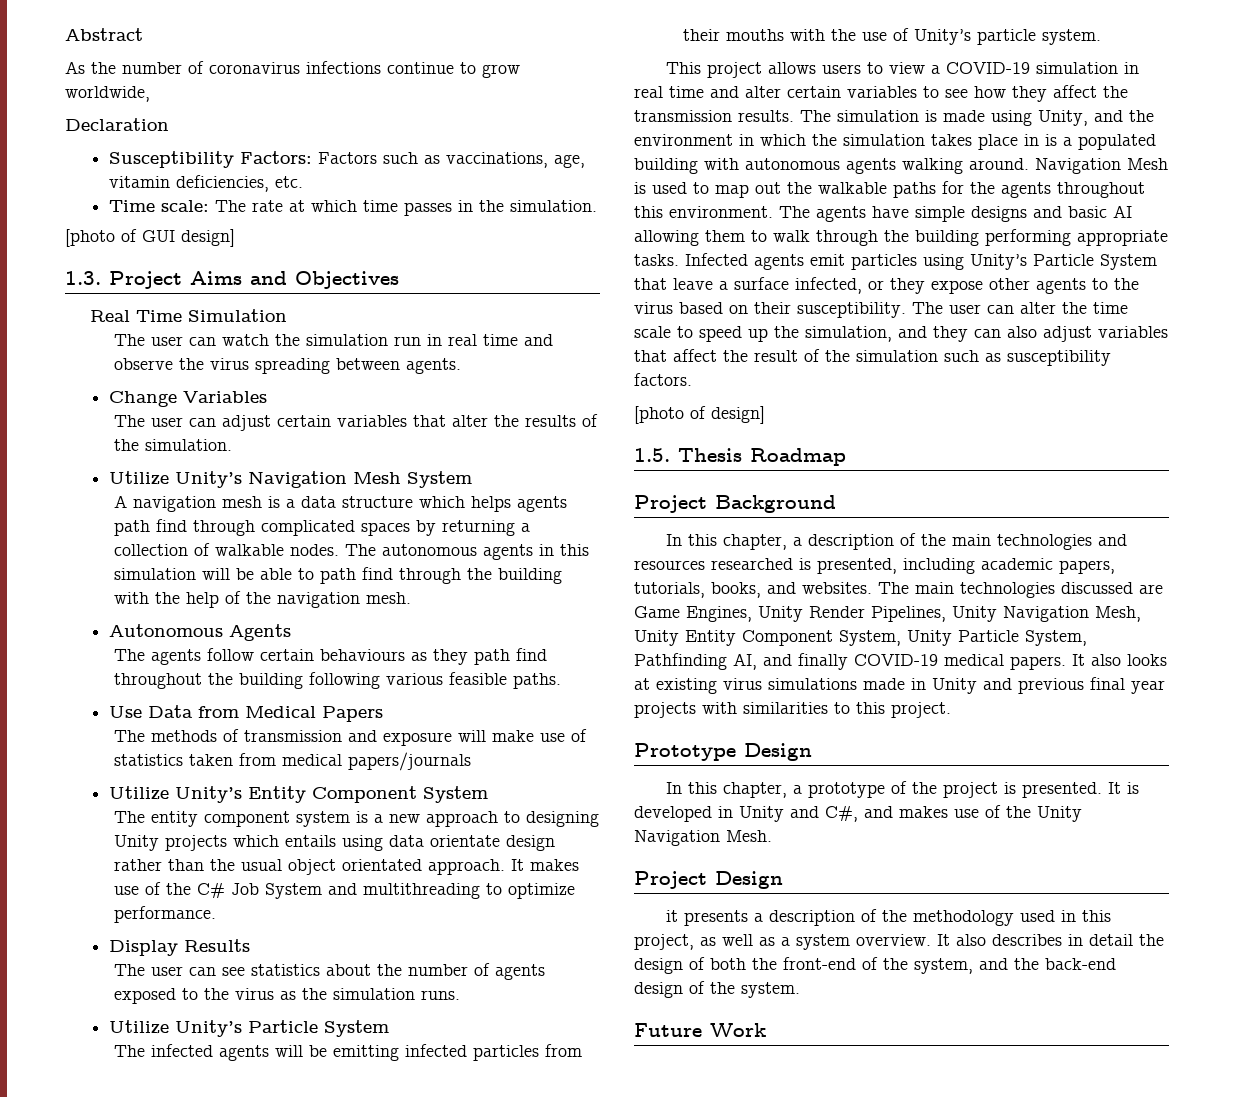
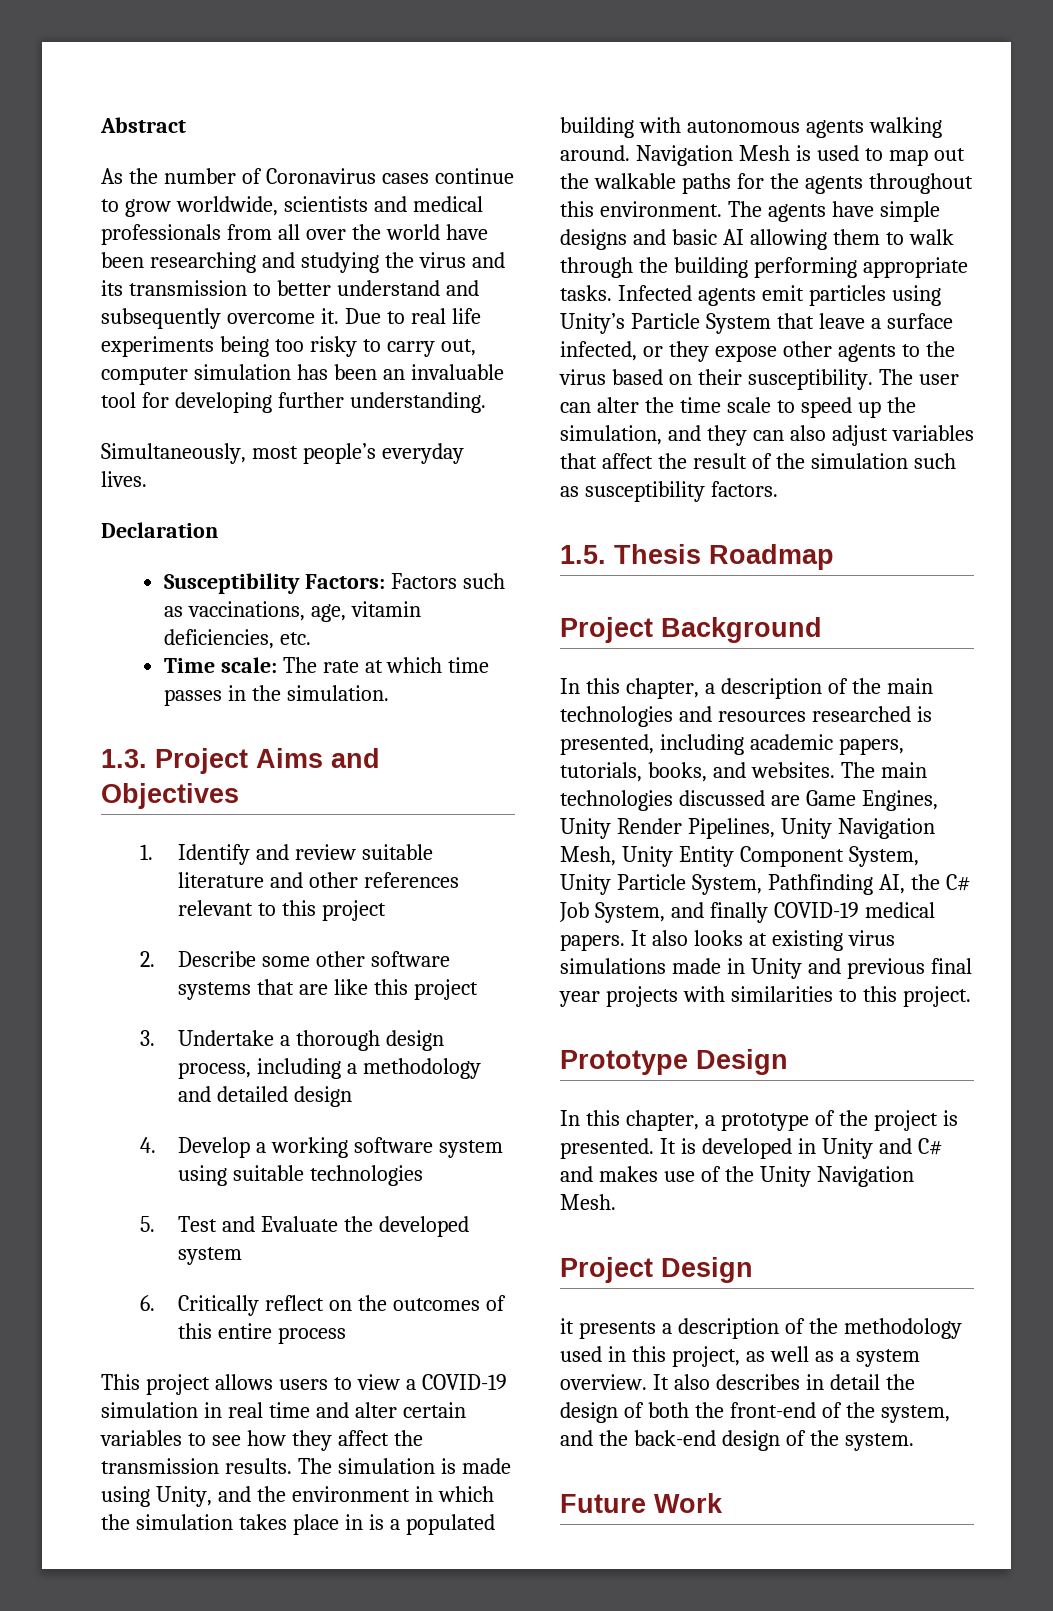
- As the number of coronavirus infections continue to grow worldwide,
+ As the number of Coronavirus cases continue to grow worldwide, scientists and medical professionals from all over the world have been researching and studying the virus and its transmission to better understand and subsequently overcome it. Due to real life experiments being too risky to carry out, computer simulation has been an invaluable tool for developing further understanding.
+ Simultaneously, most people’s everyday lives.
- [photo of GUI design]
- Real Time Simulation
- The user can watch the simulation run in real time and observe the virus spreading between agents.
- Change Variables
- The user can adjust certain variables that alter the results of the simulation.
- Utilize Unity’s Navigation Mesh System
- A navigation mesh is a data structure which helps agents path find through complicated spaces by returning a collection of walkable nodes. The autonomous agents in this simulation will be able to path find through the building with the help of the navigation mesh.
- Autonomous Agents
- The agents follow certain behaviours as they path find throughout the building following various feasible paths.
- Use Data from Medical Papers
- The methods of transmission and exposure will make use of statistics taken from medical papers/journals
- Utilize Unity’s Entity Component System
- The entity component system is a new approach to designing Unity projects which entails using data orientate design rather than the usual object orientated approach. It makes use of the C# Job System and multithreading to optimize performance.
- Display Results
- The user can see statistics about the number of agents exposed to the virus as the simulation runs.
- Utilize Unity’s Particle System
- The infected agents will be emitting infected particles from their mouths with the use of Unity’s particle system.
+ 1. Identify and review suitable literature and other references relevant to this project
+ 2. Describe some other software systems that are like this project
+ 3. Undertake a thorough design process, including a methodology and detailed design
+ 4. Develop a working software system using suitable technologies
+ 5. Test and Evaluate the developed system
+ 6. Critically reflect on the outcomes of this entire process
- [photo of design]
- The main technologies discussed are Game Engines, Unity Render Pipelines, Unity Navigation Mesh, Unity Entity Component System, Unity Particle System, Pathfinding AI, and finally COVID-19 medical papers.
+ The main technologies discussed are Game Engines, Unity Render Pipelines, Unity Navigation Mesh, Unity Entity Component System, Unity Particle System, Pathfinding AI, the C# Job System, and finally COVID-19 medical papers.
- It is developed in Unity and C#, and makes use of the Unity Navigation Mesh.
+ It is developed in Unity and C# and makes use of the Unity Navigation Mesh.

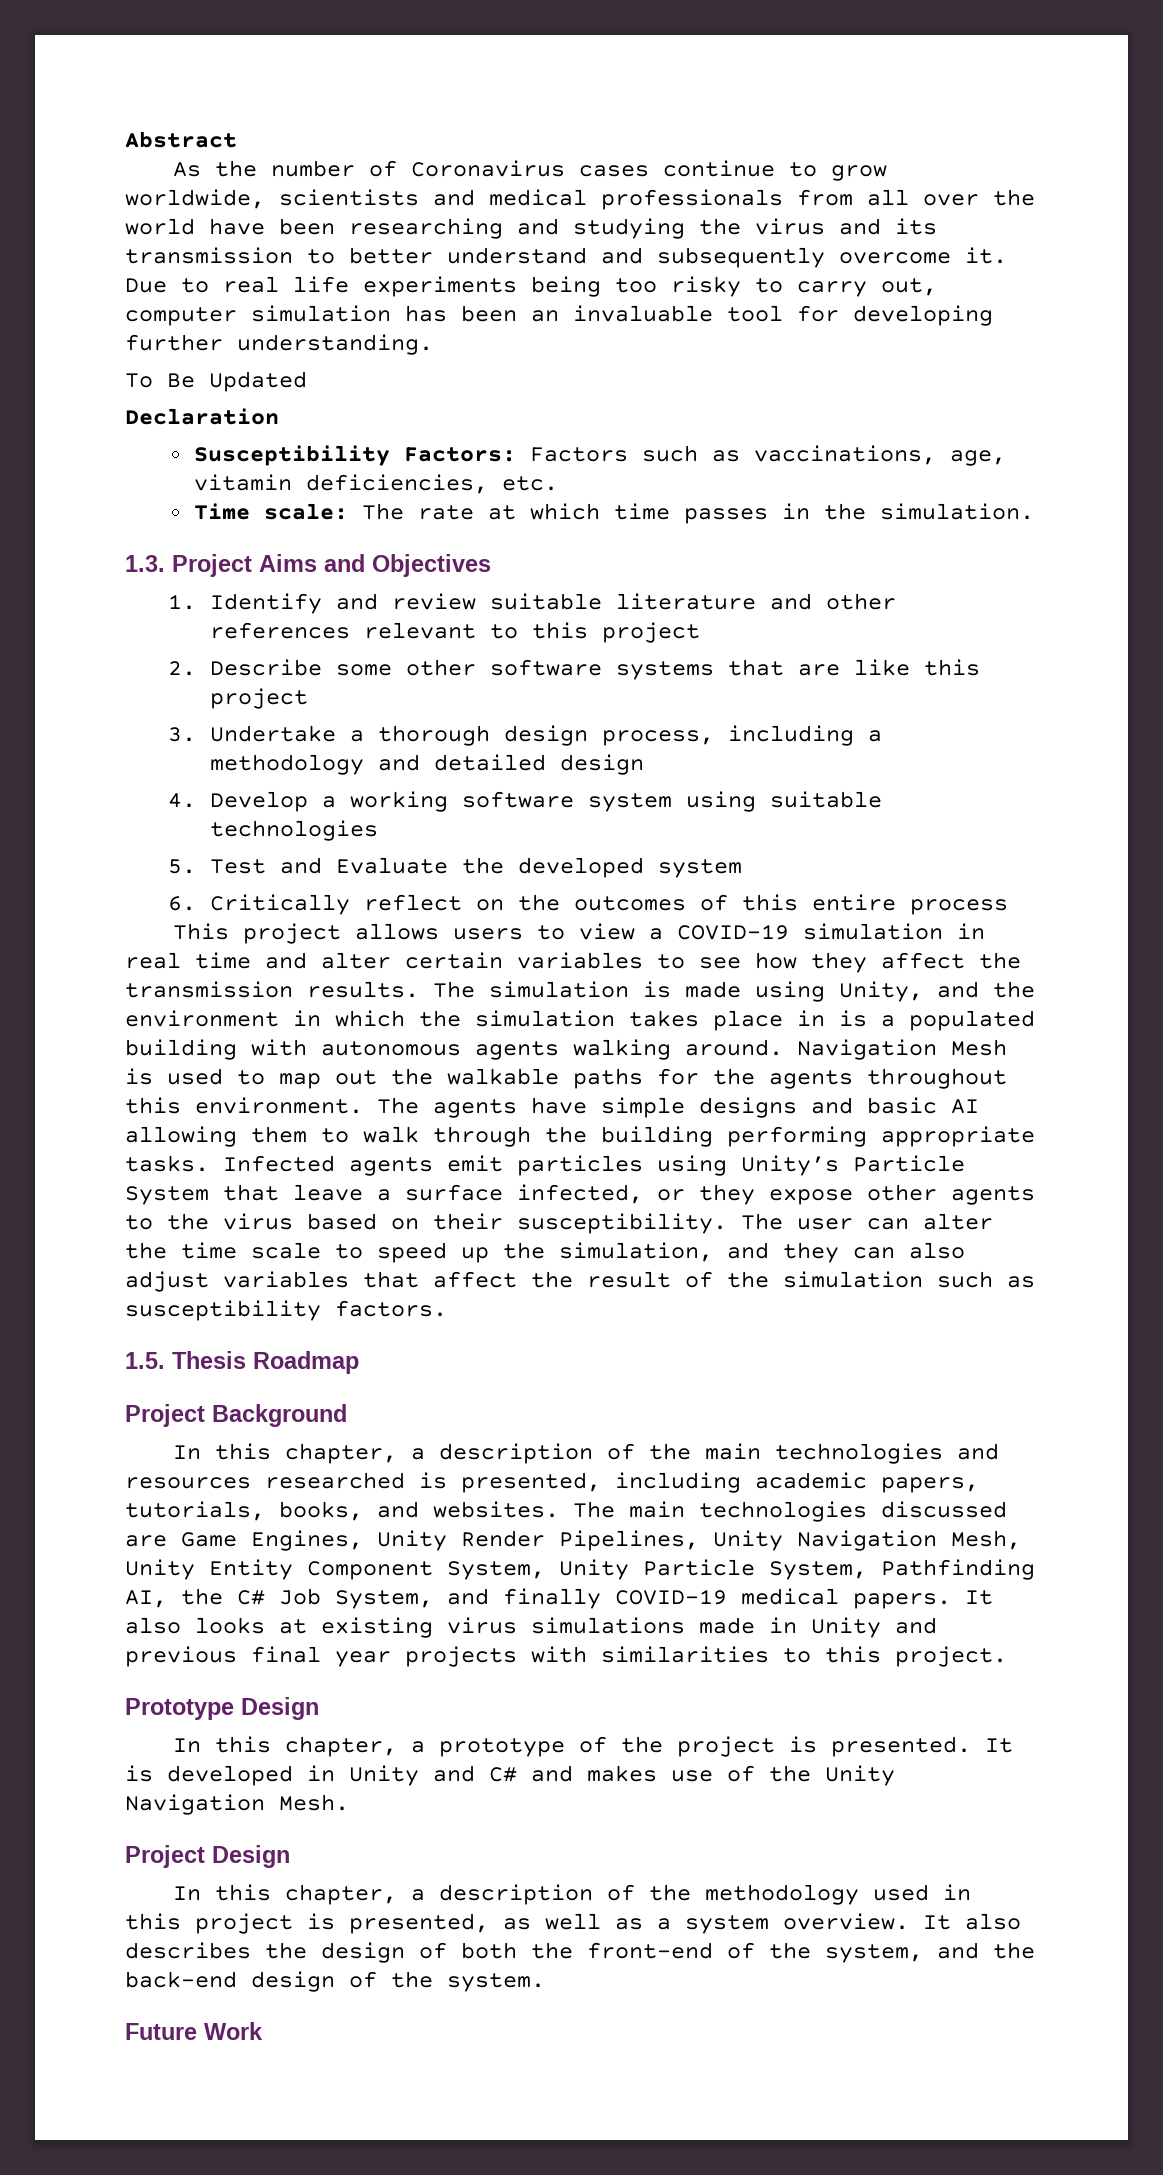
- Simultaneously, most people’s everyday lives.
+ To Be Updated
- it presents a description of the methodology used in this project, as well as a system overview.
+ In this chapter, a description of the methodology used in this project is presented, as well as a system overview.
- It also describes in detail the design of both the front-end of the system, and the back-end design of the system.
+ It also describes the design of both the front-end of the system, and the back-end design of the system.

